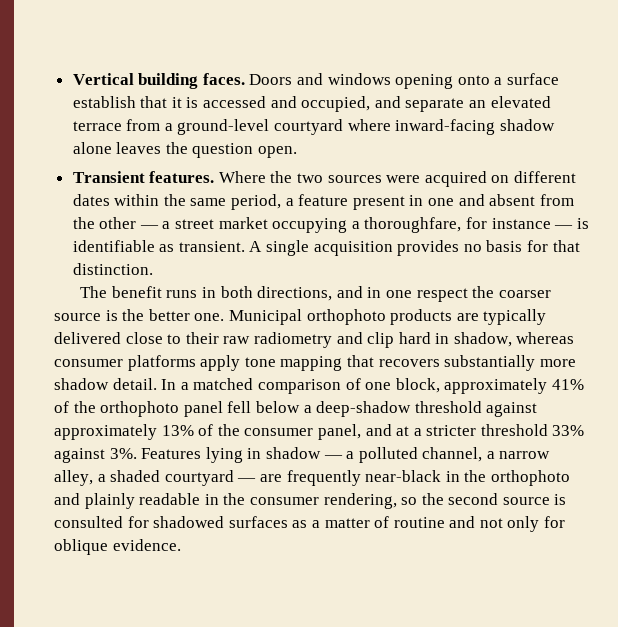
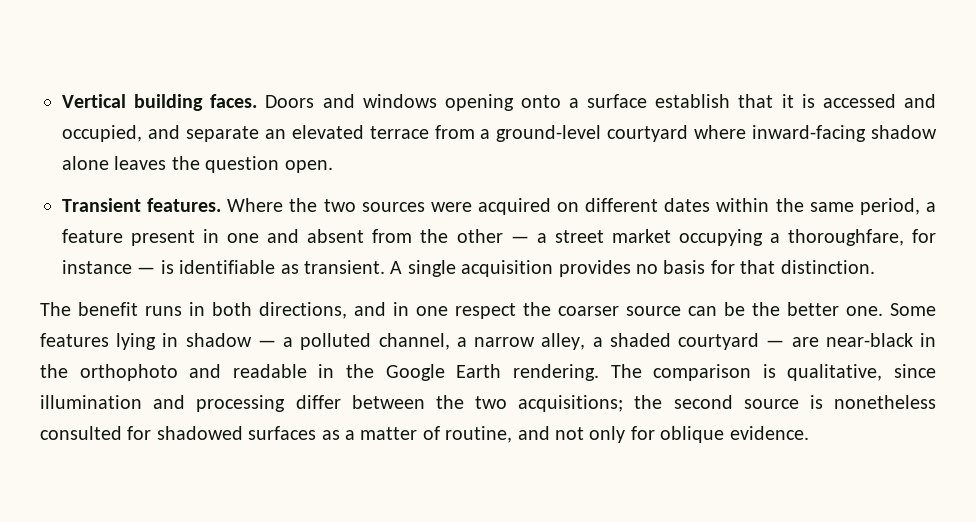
- The benefit runs in both directions, and in one respect the coarser source is the better one.
+ The benefit runs in both directions, and in one respect the coarser source can be the better one.
- Municipal orthophoto products are typically delivered close to their raw radiometry and clip hard in shadow, whereas consumer platforms apply tone mapping that recovers substantially more shadow detail. In a matched comparison of one block, approximately 41% of the orthophoto panel fell below a deep-shadow threshold against approximately 13% of the consumer panel, and at a stricter threshold 33% against 3%. Features lying in shadow — a polluted channel, a narrow alley, a shaded courtyard — are frequently near-black in the orthophoto and plainly readable in the consumer rendering, so the second source is consulted for shadowed surfaces as a matter of routine and not only for oblique evidence.
+ Some features lying in shadow — a polluted channel, a narrow alley, a shaded courtyard — are near-black in the orthophoto and readable in the Google Earth rendering. The comparison is qualitative, since illumination and processing differ between the two acquisitions; the second source is nonetheless consulted for shadowed surfaces as a matter of routine, and not only for oblique evidence.

